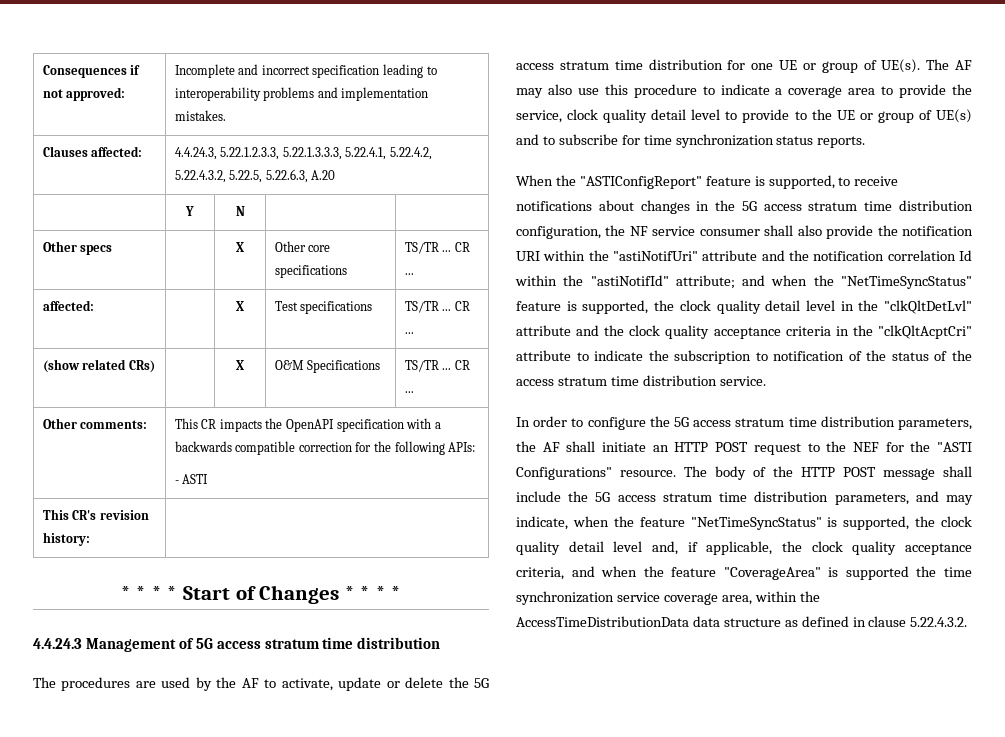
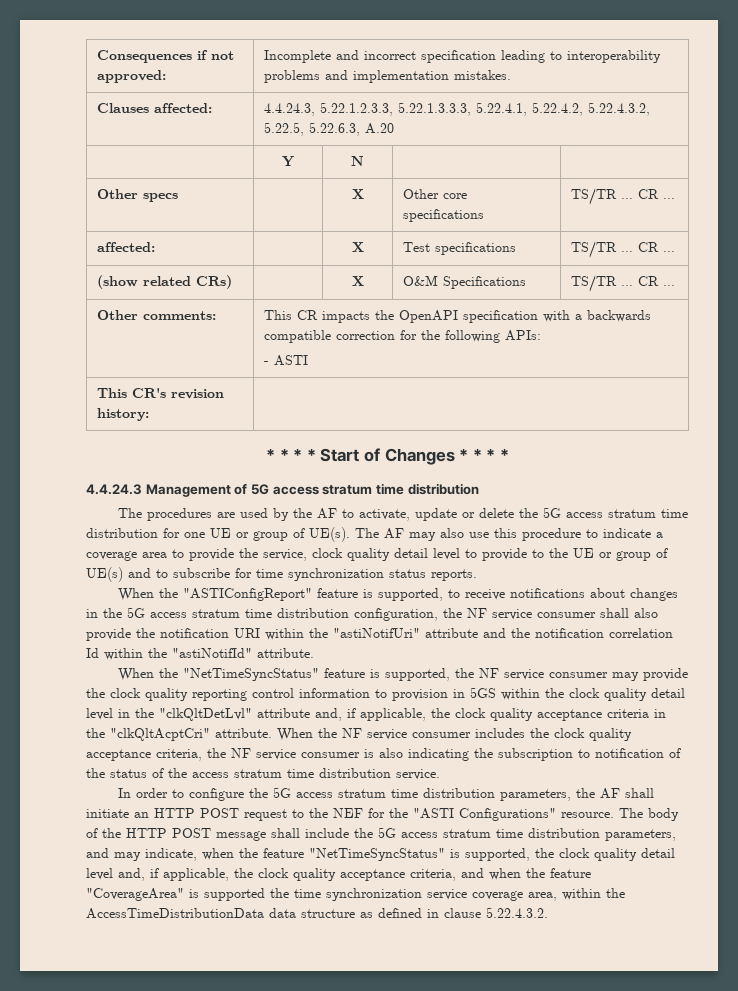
- When the "ASTIConfigReport" feature is supported, to receive notifications about changes in the 5G access stratum time distribution configuration, the NF service consumer shall also provide the notification URI within the "astiNotifUri" attribute and the notification correlation Id within the "astiNotifId" attribute; and when the "NetTimeSyncStatus" feature is supported, the clock quality detail level in the "clkQltDetLvl" attribute and the clock quality acceptance criteria in the "clkQltAcptCri" attribute to indicate the subscription to notification of the status of the access stratum time distribution service.
+ When the "ASTIConfigReport" feature is supported, to receive notifications about changes in the 5G access stratum time distribution configuration, the NF service consumer shall also provide the notification URI within the "astiNotifUri" attribute and the notification correlation Id within the "astiNotifId" attribute.
+ When the "NetTimeSyncStatus" feature is supported, the NF service consumer may provide the clock quality reporting control information to provision in 5GS within the clock quality detail level in the "clkQltDetLvl" attribute and, if applicable, the clock quality acceptance criteria in the "clkQltAcptCri" attribute. When the NF service consumer includes the clock quality acceptance criteria, the NF service consumer is also indicating the subscription to notification of the status of the access stratum time distribution service.

